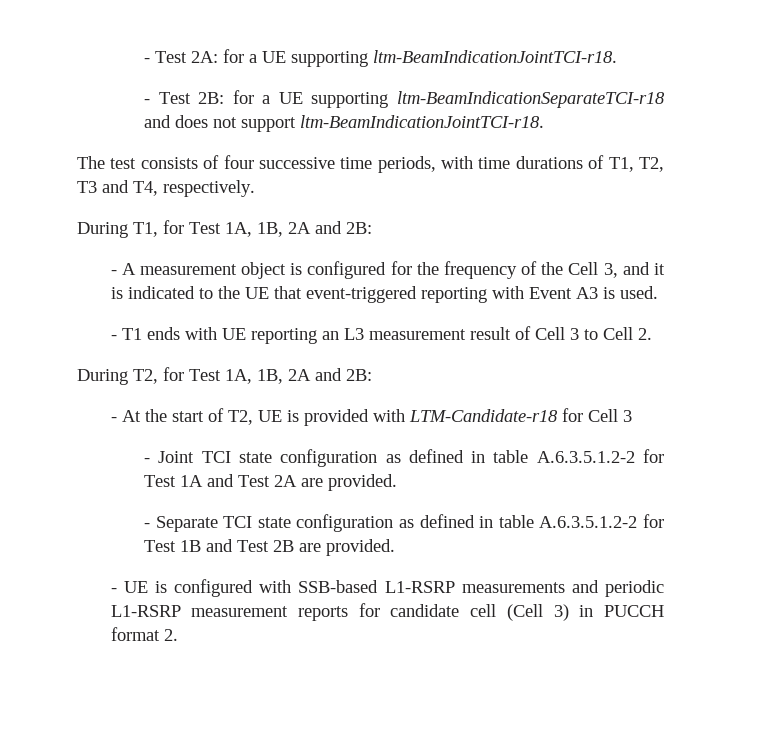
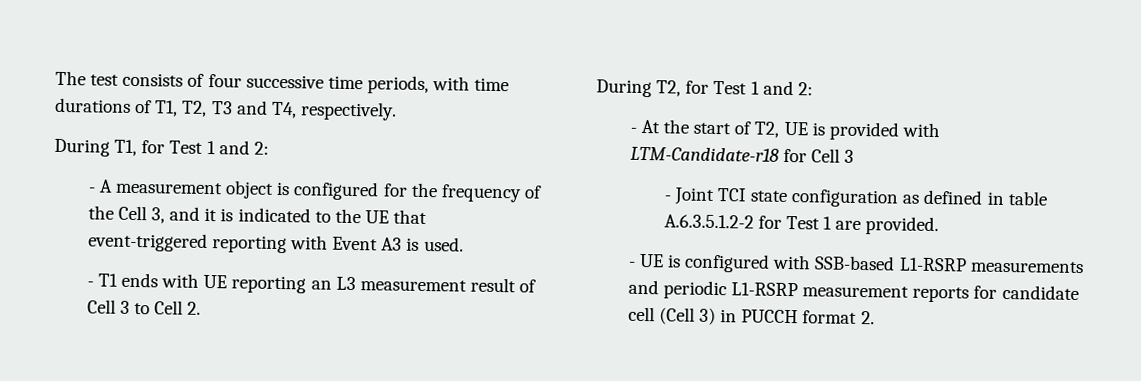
- - Test 2A: for a UE supporting ltm-BeamIndicationJointTCI-r18.
- - Test 2B: for a UE supporting ltm-BeamIndicationSeparateTCI-r18 and does not support ltm-BeamIndicationJointTCI-r18.
- During T1, for Test 1A, 1B, 2A and 2B:
+ During T1, for Test 1 and 2:
- During T2, for Test 1A, 1B, 2A and 2B:
+ During T2, for Test 1 and 2:
- - Joint TCI state configuration as defined in table A.6.3.5.1.2-2 for Test 1A and Test 2A are provided.
- - Separate TCI state configuration as defined in table A.6.3.5.1.2-2 for Test 1B and Test 2B are provided.
+ - Joint TCI state configuration as defined in table A.6.3.5.1.2-2 for Test 1 are provided.

